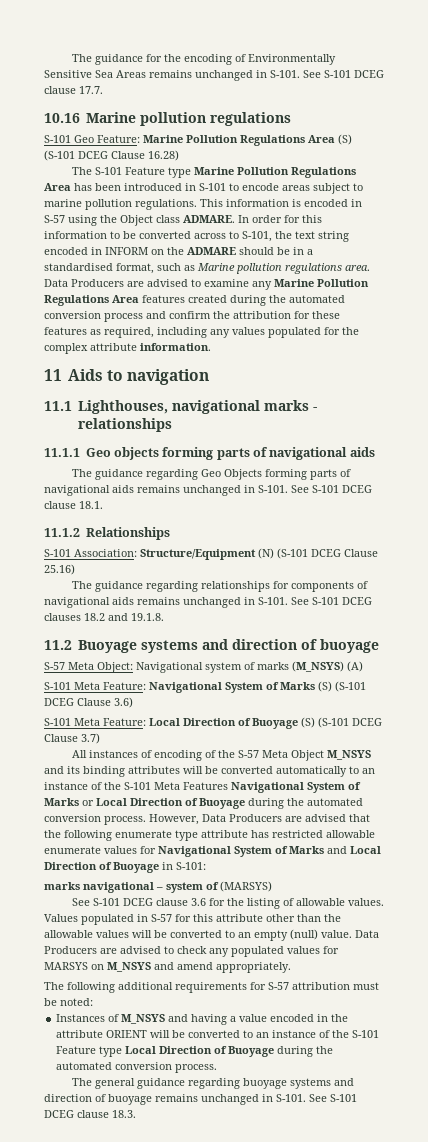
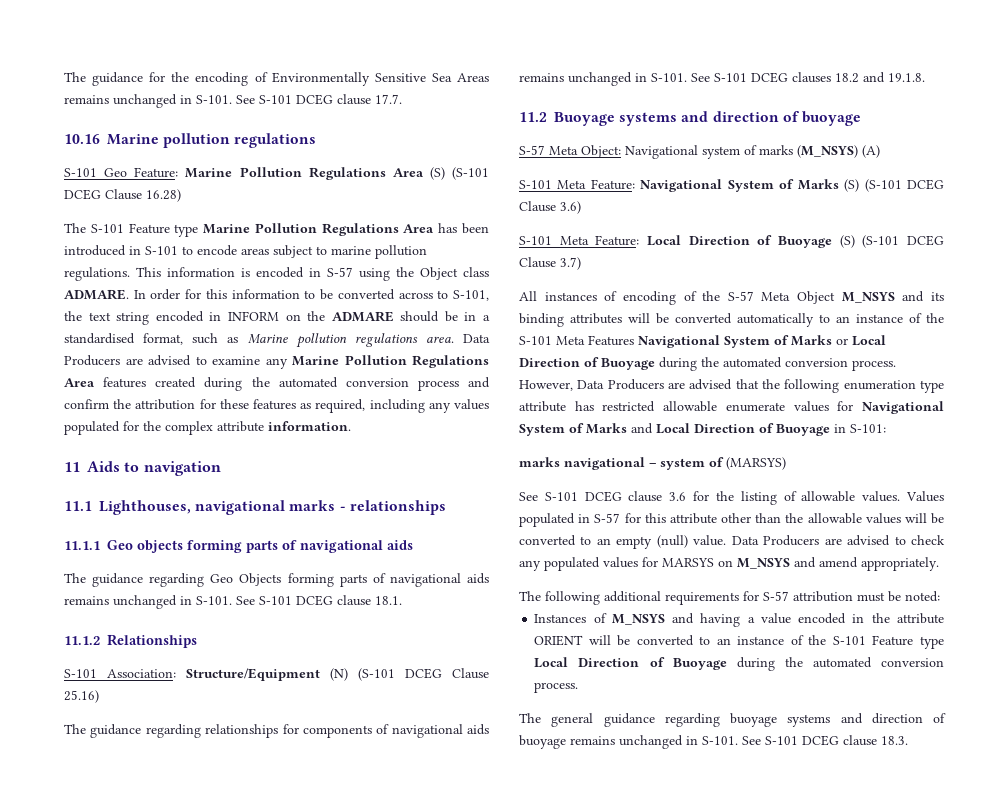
- However, Data Producers are advised that the following enumerate type attribute has restricted allowable enumerate values for Navigational System of Marks and Local Direction of Buoyage in S-101:
+ However, Data Producers are advised that the following enumeration type attribute has restricted allowable enumerate values for Navigational System of Marks and Local Direction of Buoyage in S-101:

